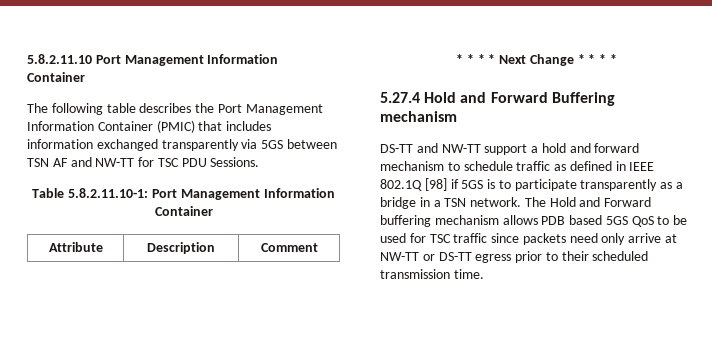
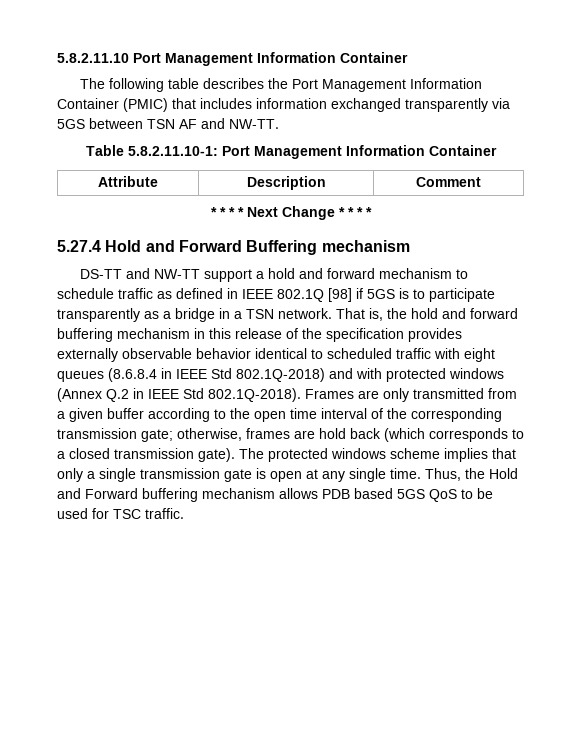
- The following table describes the Port Management Information Container (PMIC) that includes information exchanged transparently via 5GS between TSN AF and NW-TT for TSC PDU Sessions.
+ The following table describes the Port Management Information Container (PMIC) that includes information exchanged transparently via 5GS between TSN AF and NW-TT.
- The Hold and Forward buffering mechanism allows PDB based 5GS QoS to be used for TSC traffic since packets need only arrive at NW-TT or DS-TT egress prior to their scheduled transmission time.
+ That is, the hold and forward buffering mechanism in this release of the specification provides externally observable behavior identical to scheduled traffic with eight queues (8.6.8.4 in IEEE Std 802.1Q-2018) and with protected windows (Annex Q.2 in IEEE Std 802.1Q-2018). Frames are only transmitted from a given buffer according to the open time interval of the corresponding transmission gate; otherwise, frames are hold back (which corresponds to a closed transmission gate). The protected windows scheme implies that only a single transmission gate is open at any single time. Thus, the Hold and Forward buffering mechanism allows PDB based 5GS QoS to be used for TSC traffic.

